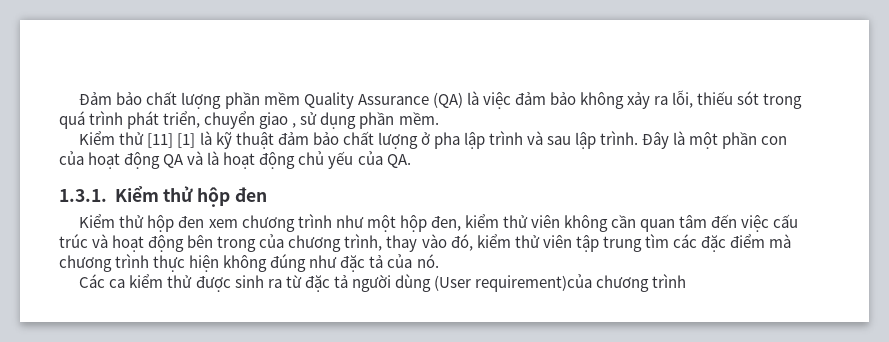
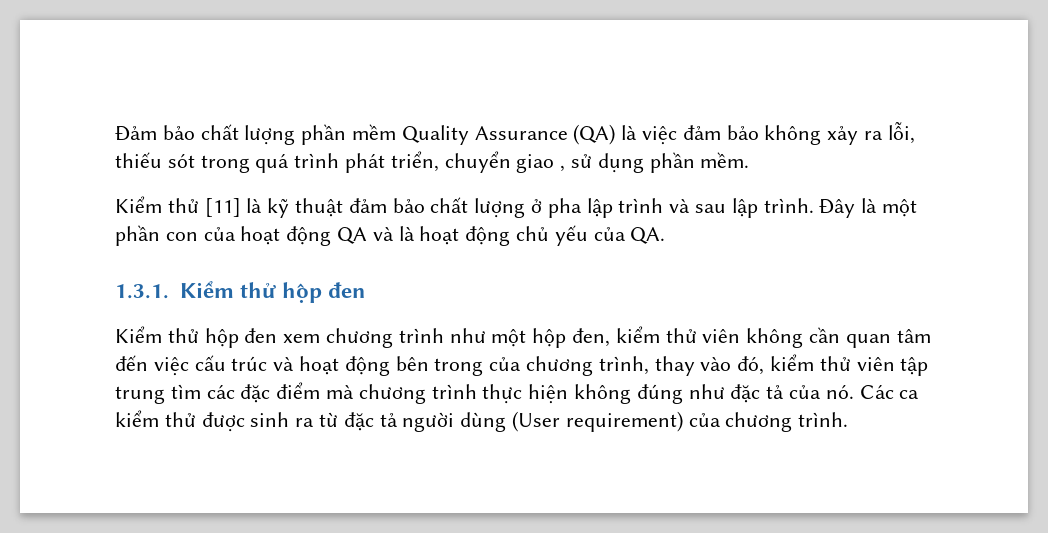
- Kiểm thử [11] [1] là kỹ thuật đảm bảo chất lượng ở pha lập trình và sau lập trình.
+ Kiểm thử [11] là kỹ thuật đảm bảo chất lượng ở pha lập trình và sau lập trình.
- Kiểm thử hộp đen xem chương trình như một hộp đen, kiểm thử viên không cần quan tâm đến việc cấu trúc và hoạt động bên trong của chương trình, thay vào đó, kiểm thử viên tập trung tìm các đặc điểm mà chương trình thực hiện không đúng như đặc tả của nó.
- Các ca kiểm thử được sinh ra từ đặc tả người dùng (User requirement)của chương trình
+ Kiểm thử hộp đen xem chương trình như một hộp đen, kiểm thử viên không cần quan tâm đến việc cấu trúc và hoạt động bên trong của chương trình, thay vào đó, kiểm thử viên tập trung tìm các đặc điểm mà chương trình thực hiện không đúng như đặc tả của nó. Các ca kiểm thử được sinh ra từ đặc tả người dùng (User requirement) của chương trình.

